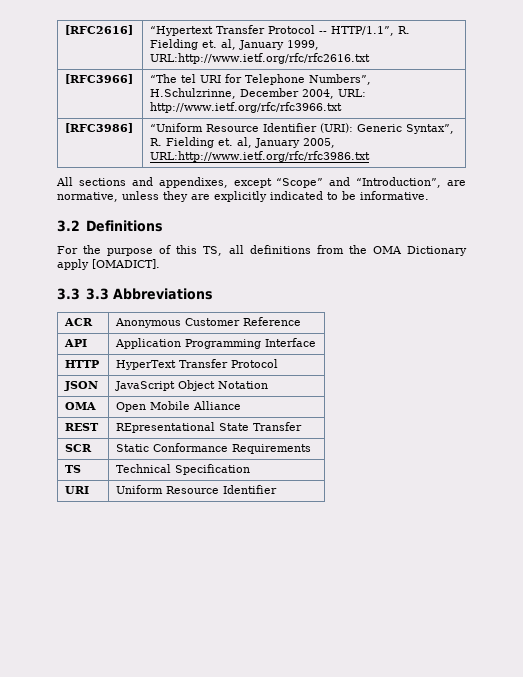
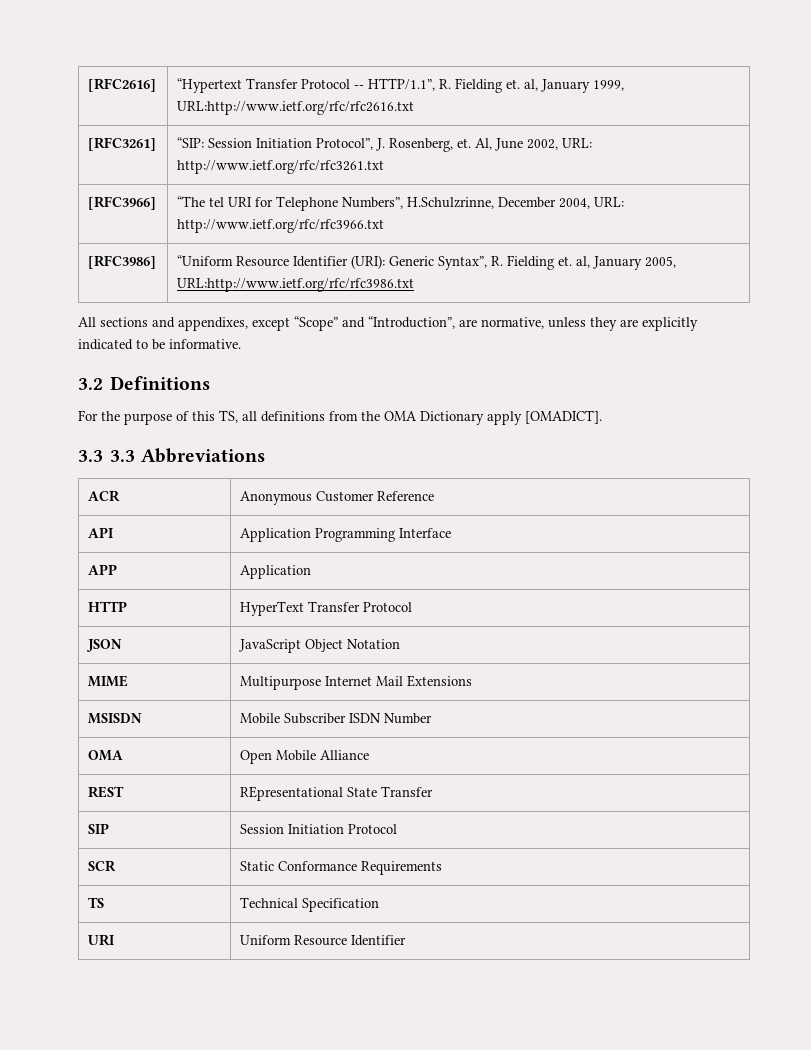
+ [RFC3261] | “SIP: Session Initiation Protocol”, J. Rosenberg, et. Al, June 2002, URL: http://www.ietf.org/rfc/rfc3261.txt
+ APP | Application
+ MIME | Multipurpose Internet Mail Extensions
+ MSISDN | Mobile Subscriber ISDN Number
+ SIP | Session Initiation Protocol

